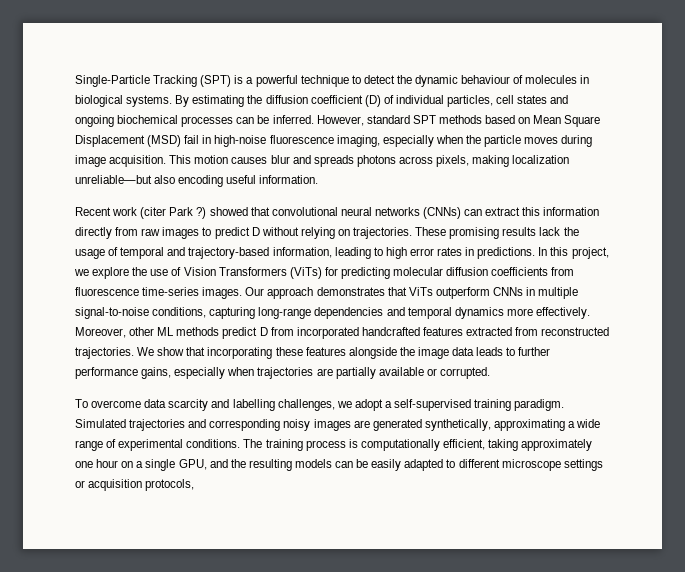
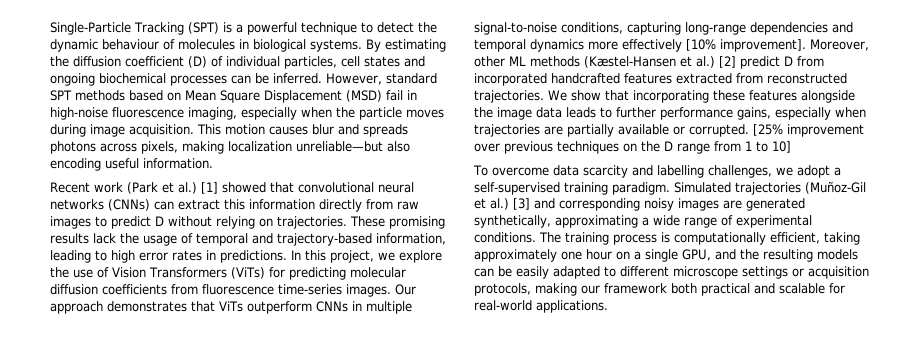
- Recent work (citer Park ?) showed that convolutional neural networks (CNNs) can extract this information directly from raw images to predict D without relying on trajectories.
+ Recent work (Park et al.) [1] showed that convolutional neural networks (CNNs) can extract this information directly from raw images to predict D without relying on trajectories.
- Our approach demonstrates that ViTs outperform CNNs in multiple signal-to-noise conditions, capturing long-range dependencies and temporal dynamics more effectively.
+ Our approach demonstrates that ViTs outperform CNNs in multiple signal-to-noise conditions, capturing long-range dependencies and temporal dynamics more effectively [10% improvement].
- Moreover, other ML methods predict D from incorporated handcrafted features extracted from reconstructed trajectories.
+ Moreover, other ML methods (Kæstel-Hansen et al.) [2] predict D from incorporated handcrafted features extracted from reconstructed trajectories.
+ [25% improvement over previous techniques on the D range from 1 to 10]
- Simulated trajectories and corresponding noisy images are generated synthetically, approximating a wide range of experimental conditions.
+ Simulated trajectories (Muñoz-Gil et al.) [3] and corresponding noisy images are generated synthetically, approximating a wide range of experimental conditions.
- The training process is computationally efficient, taking approximately one hour on a single GPU, and the resulting models can be easily adapted to different microscope settings or acquisition protocols,
+ The training process is computationally efficient, taking approximately one hour on a single GPU, and the resulting models can be easily adapted to different microscope settings or acquisition protocols, making our framework both practical and scalable for real-world applications.

